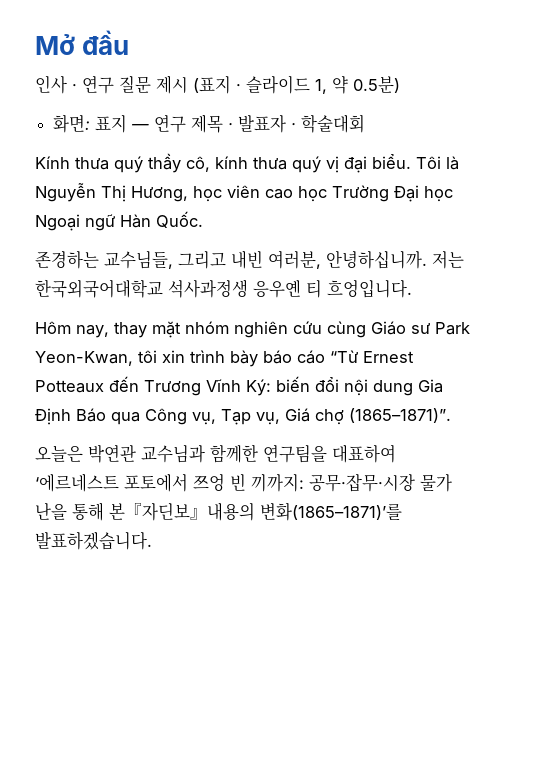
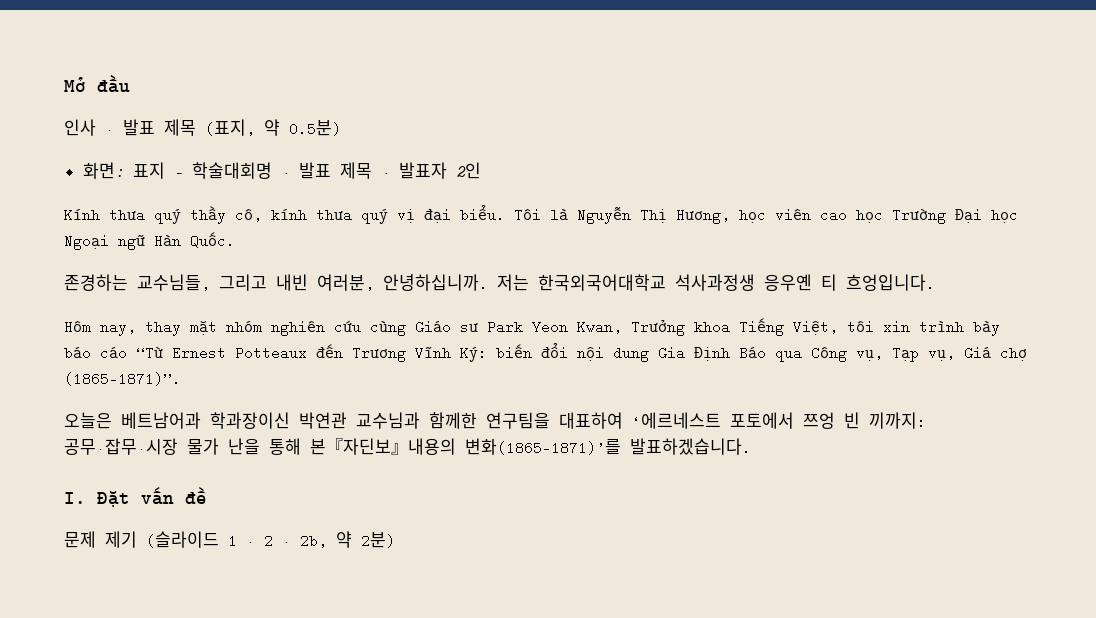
- 인사 · 연구 질문 제시 (표지 · 슬라이드 1, 약 0.5분)
+ 인사 · 발표 제목 (표지, 약 0.5분)
- 화면: 표지 — 연구 제목 · 발표자 · 학술대회
+ 화면: 표지 — 학술대회명 · 발표 제목 · 발표자 2인
- Hôm nay, thay mặt nhóm nghiên cứu cùng Giáo sư Park Yeon-Kwan, tôi xin trình bày báo cáo “Từ Ernest Potteaux đến Trương Vĩnh Ký: biến đổi nội dung Gia Định Báo qua Công vụ, Tạp vụ, Giá chợ (1865–1871)”.
+ Hôm nay, thay mặt nhóm nghiên cứu cùng Giáo sư Park Yeon Kwan, Trưởng khoa Tiếng Việt, tôi xin trình bày báo cáo “Từ Ernest Potteaux đến Trương Vĩnh Ký: biến đổi nội dung Gia Định Báo qua Công vụ, Tạp vụ, Giá chợ (1865–1871)”.
- 오늘은 박연관 교수님과 함께한 연구팀을 대표하여 ‘에르네스트 포토에서 쯔엉 빈 끼까지: 공무·잡무·시장 물가 난을 통해 본『자딘보』내용의 변화(1865–1871)’를 발표하겠습니다.
+ 오늘은 베트남어과 학과장이신 박연관 교수님과 함께한 연구팀을 대표하여 ‘에르네스트 포토에서 쯔엉 빈 끼까지: 공무·잡무·시장 물가 난을 통해 본『자딘보』내용의 변화(1865–1871)’를 발표하겠습니다.
+ I. Đặt vấn đề
+ 문제 제기 (슬라이드 1 · 2 · 2b, 약 2분)

